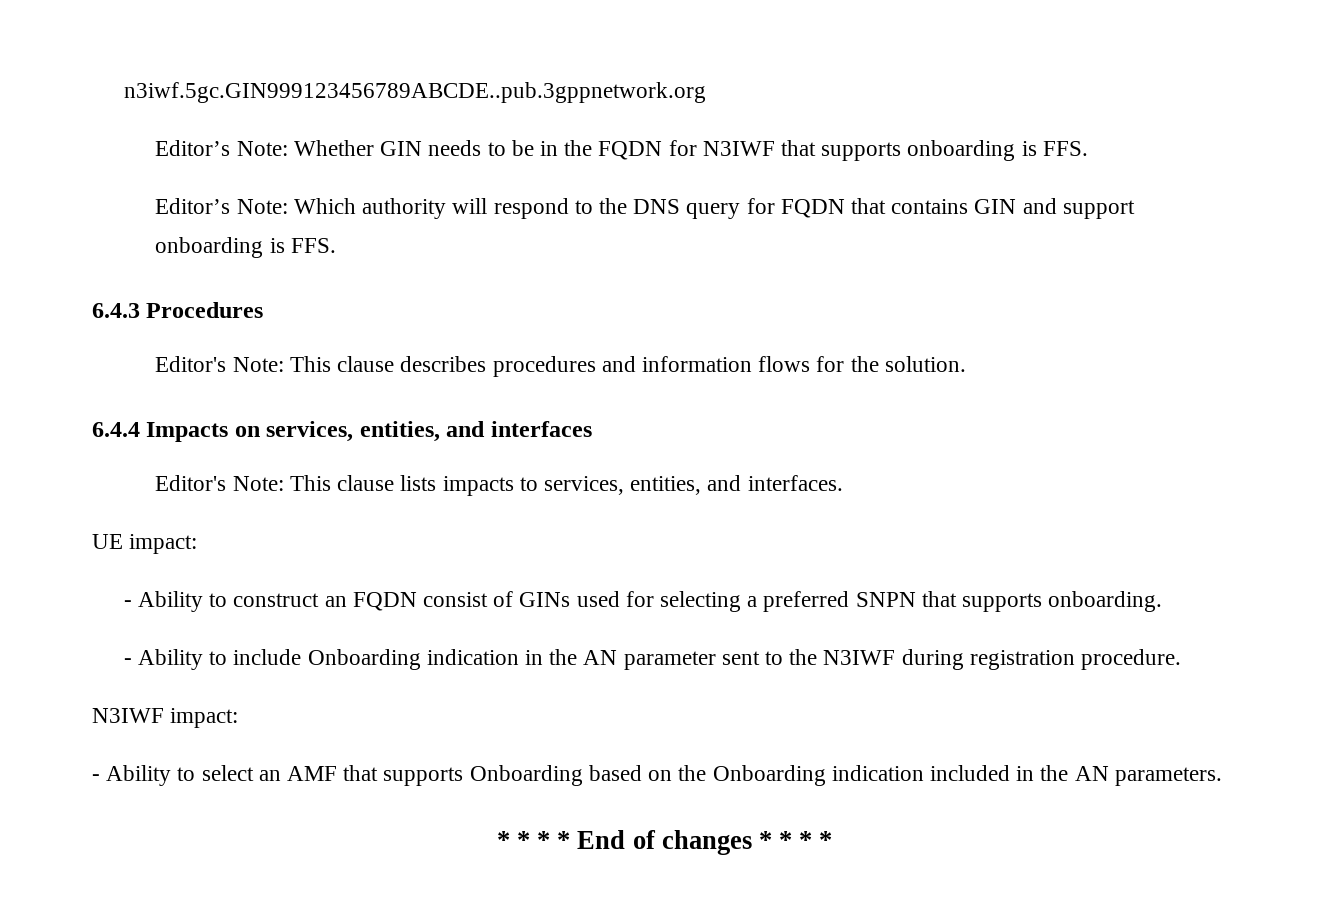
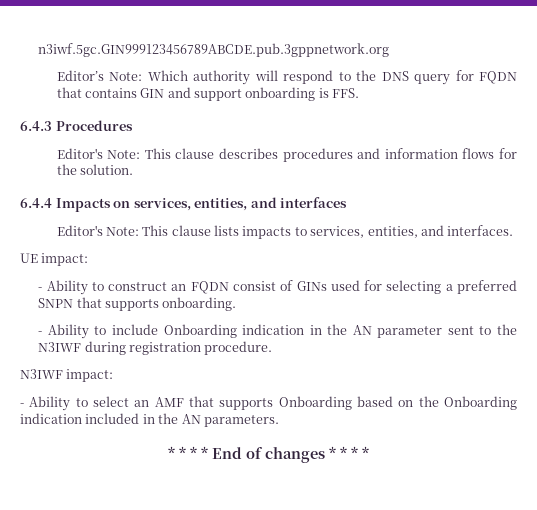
- n3iwf.5gc.GIN999123456789ABCDE..pub.3gppnetwork.org
- Editor’s Note: Whether GIN needs to be in the FQDN for N3IWF that supports onboarding is FFS.
+ n3iwf.5gc.GIN999123456789ABCDE.pub.3gppnetwork.org

